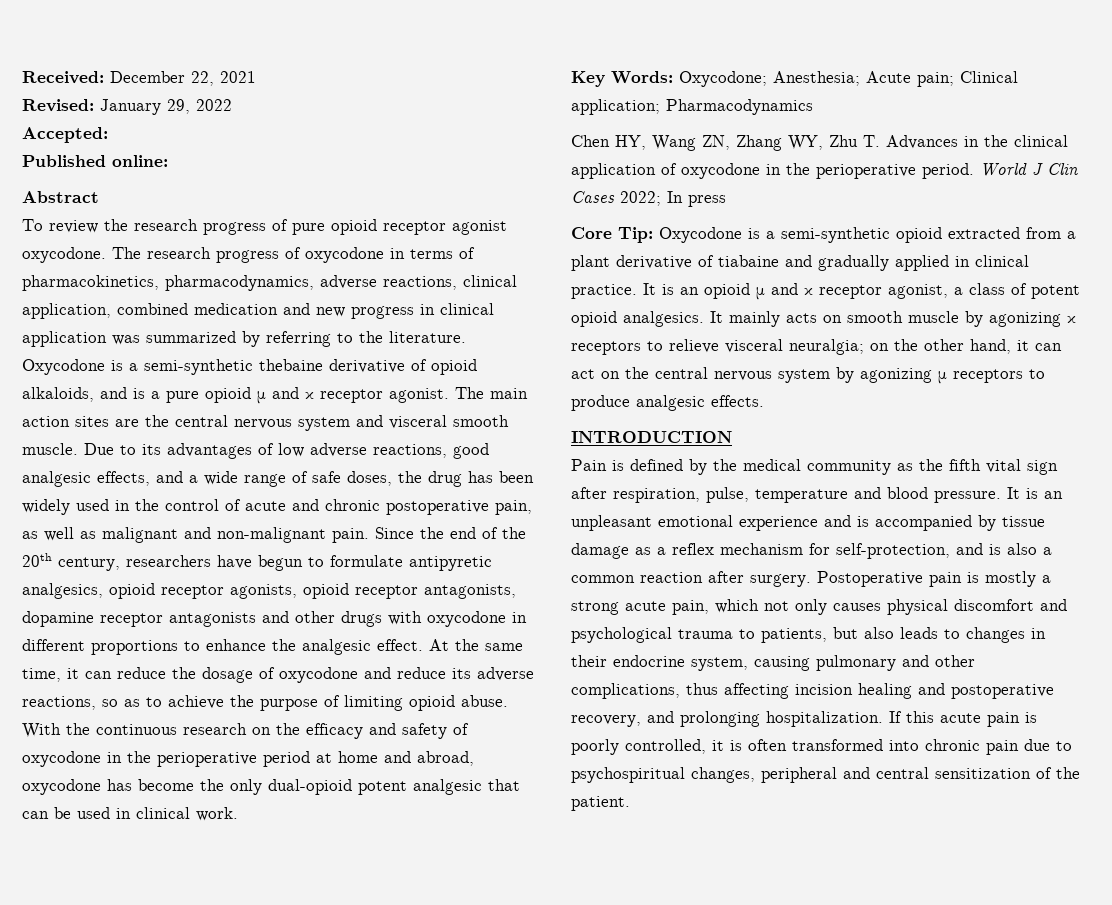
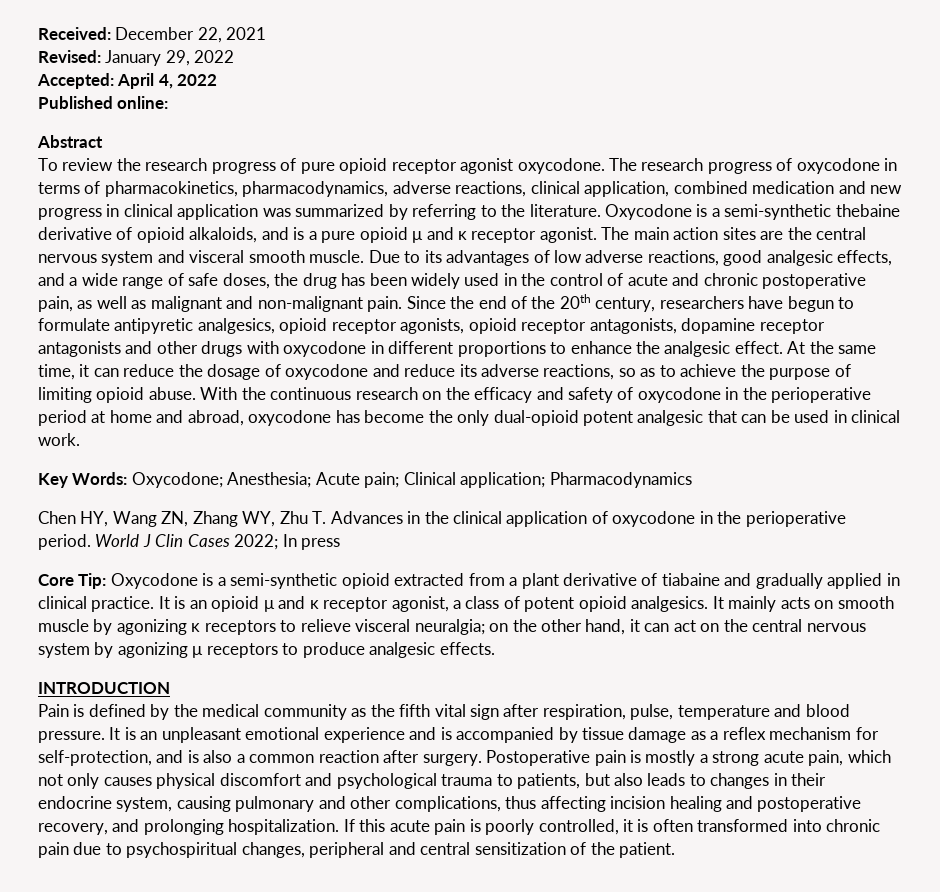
- Accepted:
+ Accepted: April 4, 2022

